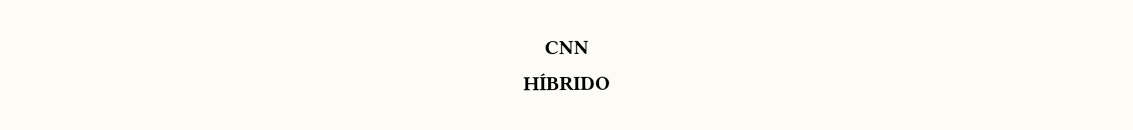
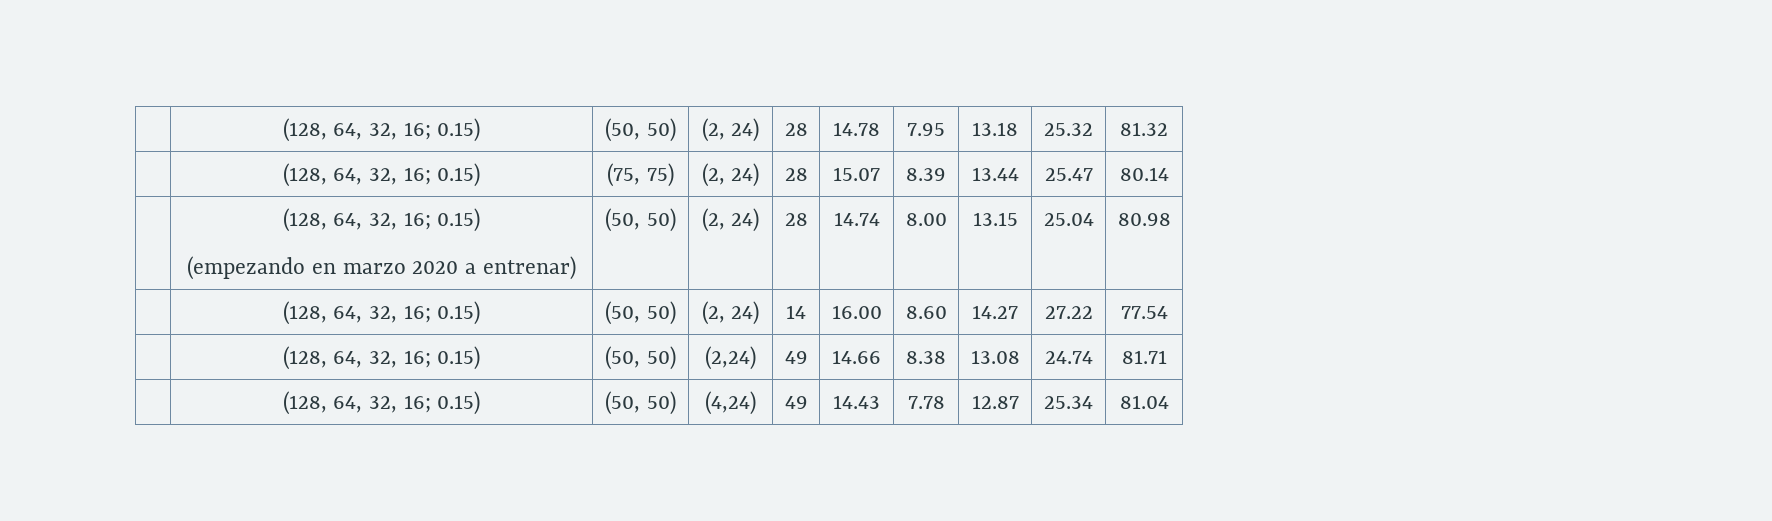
- CNN
- HÍBRIDO
+ | (128, 64, 32, 16; 0.15) | (50, 50) | (2, 24) | 28 | 14.78 | 7.95 | 13.18 | 25.32 | 81.32
+ | (128, 64, 32, 16; 0.15) | (75, 75) | (2, 24) | 28 | 15.07 | 8.39 | 13.44 | 25.47 | 80.14
+ | (128, 64, 32, 16; 0.15)
+ (empezando en marzo 2020 a entrenar) | (50, 50) | (2, 24) | 28 | 14.74 | 8.00 | 13.15 | 25.04 | 80.98
+ | (128, 64, 32, 16; 0.15) | (50, 50) | (2, 24) | 14 | 16.00 | 8.60 | 14.27 | 27.22 | 77.54
+ | (128, 64, 32, 16; 0.15) | (50, 50) | (2,24) | 49 | 14.66 | 8.38 | 13.08 | 24.74 | 81.71
+ | (128, 64, 32, 16; 0.15) | (50, 50) | (4,24) | 49 | 14.43 | 7.78 | 12.87 | 25.34 | 81.04

